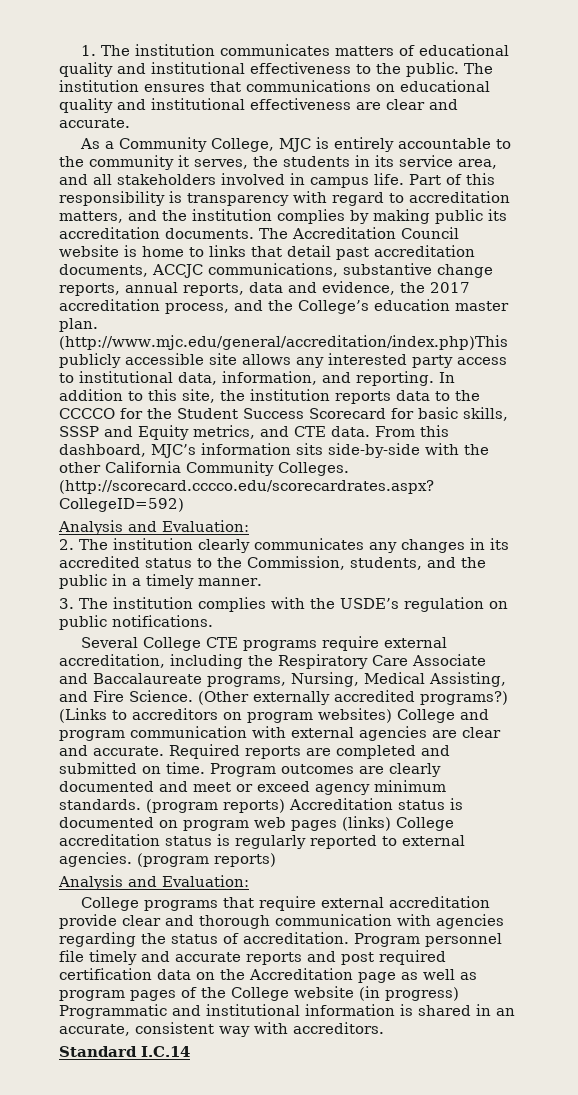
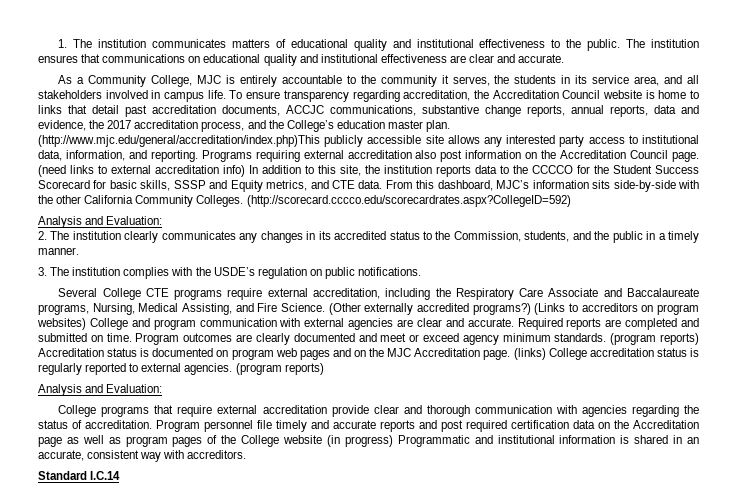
- Part of this responsibility is transparency with regard to accreditation matters, and the institution complies by making public its accreditation documents. The Accreditation Council website is home to links that detail past accreditation documents, ACCJC communications, substantive change reports, annual reports, data and evidence, the 2017 accreditation process, and the College’s education master plan.
+ To ensure transparency regarding accreditation, the Accreditation Council website is home to links that detail past accreditation documents, ACCJC communications, substantive change reports, annual reports, data and evidence, the 2017 accreditation process, and the College’s education master plan.
- In addition to this site, the institution reports data to the CCCCO for the Student Success Scorecard for basic skills, SSSP and Equity metrics, and CTE data.
+ Programs requiring external accreditation also post information on the Accreditation Council page. (need links to external accreditation info) In addition to this site, the institution reports data to the CCCCO for the Student Success Scorecard for basic skills, SSSP and Equity metrics, and CTE data.
- (program reports) Accreditation status is documented on program web pages (links) College accreditation status is regularly reported to external agencies.
+ (program reports) Accreditation status is documented on program web pages and on the MJC Accreditation page. (links) College accreditation status is regularly reported to external agencies.

